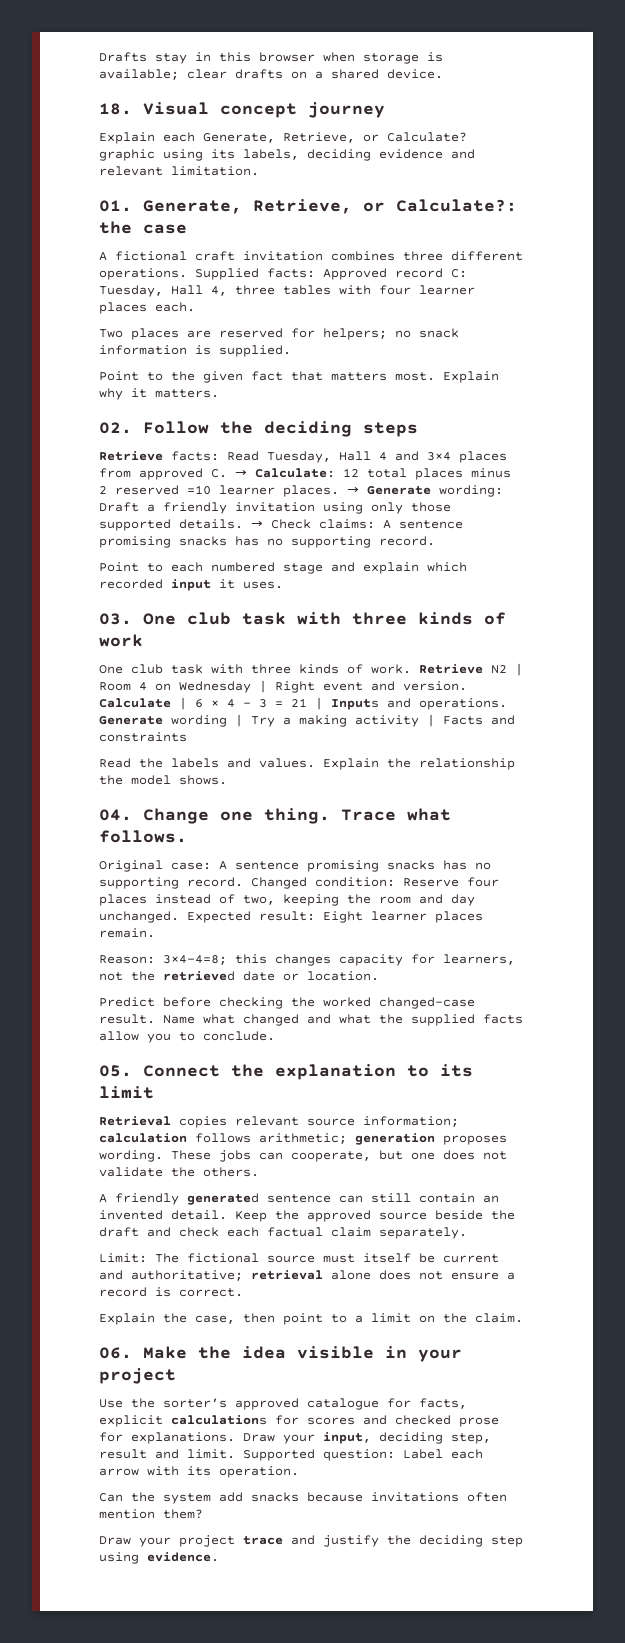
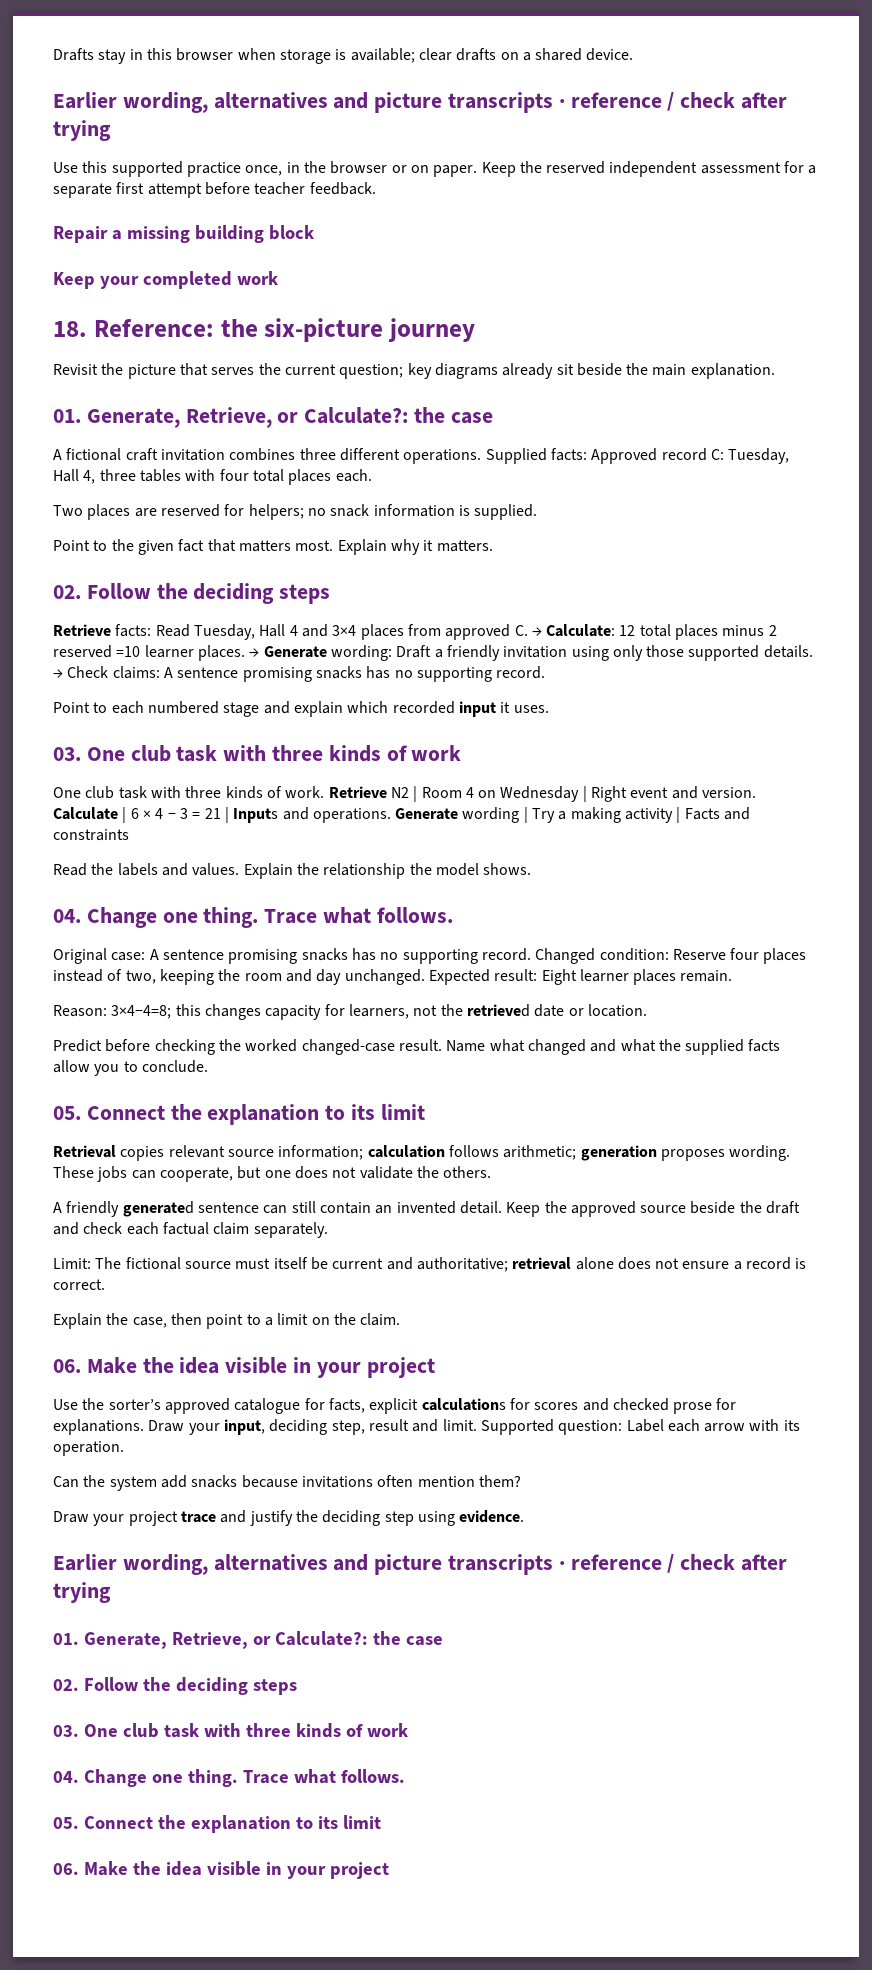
  Drafts stay in this browser when storage is available; clear drafts on a shared device.
- 18. Visual concept journey
- Explain each Generate, Retrieve, or Calculate? graphic using its labels, deciding evidence and relevant limitation.
+ Earlier wording, alternatives and picture transcripts · reference / check after trying
+ Use this supported practice once, in the browser or on paper. Keep the reserved independent assessment for a separate first attempt before teacher feedback.
+ Repair a missing building block
+ Keep your completed work
+ 18. Reference: the six-picture journey
+ Revisit the picture that serves the current question; key diagrams already sit beside the main explanation.
- Supplied facts: Approved record C: Tuesday, Hall 4, three tables with four learner places each.
+ Supplied facts: Approved record C: Tuesday, Hall 4, three tables with four total places each.
  Draw your project trace and justify the deciding step using evidence.
+ Earlier wording, alternatives and picture transcripts · reference / check after trying
+ 01. Generate, Retrieve, or Calculate?: the case
+ 02. Follow the deciding steps
+ 03. One club task with three kinds of work
+ 04. Change one thing. Trace what follows.
+ 05. Connect the explanation to its limit
+ 06. Make the idea visible in your project

